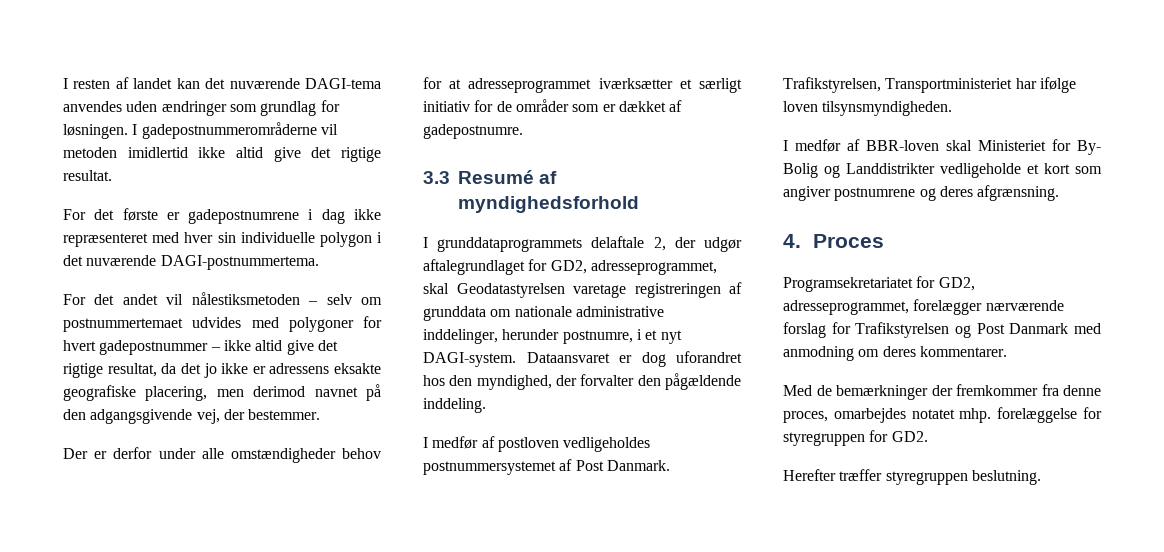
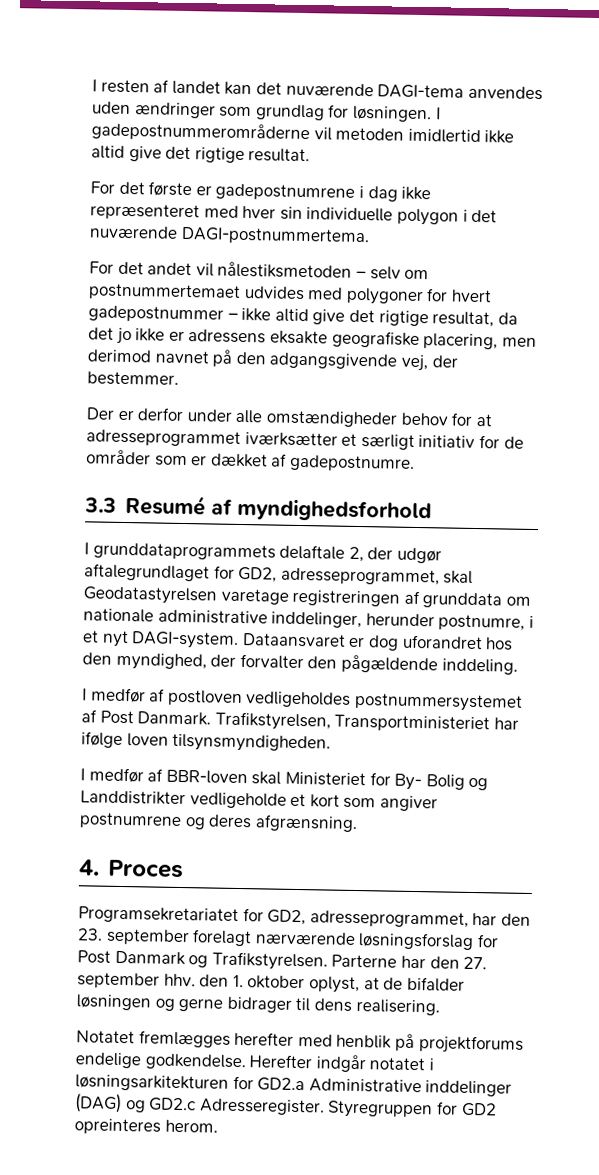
- Programsekretariatet for GD2, adresseprogrammet, forelægger nærværende forslag for Trafikstyrelsen og Post Danmark med anmodning om deres kommentarer.
- Med de bemærkninger der fremkommer fra denne proces, omarbejdes notatet mhp. forelæggelse for styregruppen for GD2.
- Herefter træffer styregruppen beslutning.
+ Programsekretariatet for GD2, adresseprogrammet, har den 23. september forelagt nærværende løsningsforslag for Post Danmark og Trafikstyrelsen. Parterne har den 27. september hhv. den 1. oktober oplyst, at de bifalder løsningen og gerne bidrager til dens realisering.
+ Notatet fremlægges herefter med henblik på projektforums endelige godkendelse. Herefter indgår notatet i løsningsarkitekturen for GD2.a Administrative inddelinger (DAG) og GD2.c Adresseregister. Styregruppen for GD2 opreinteres herom.

